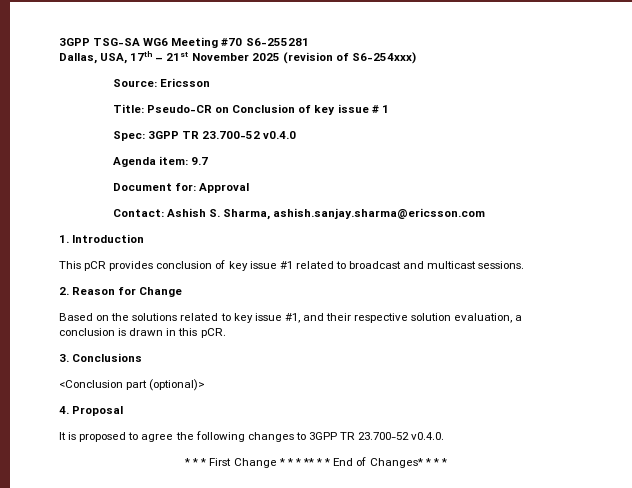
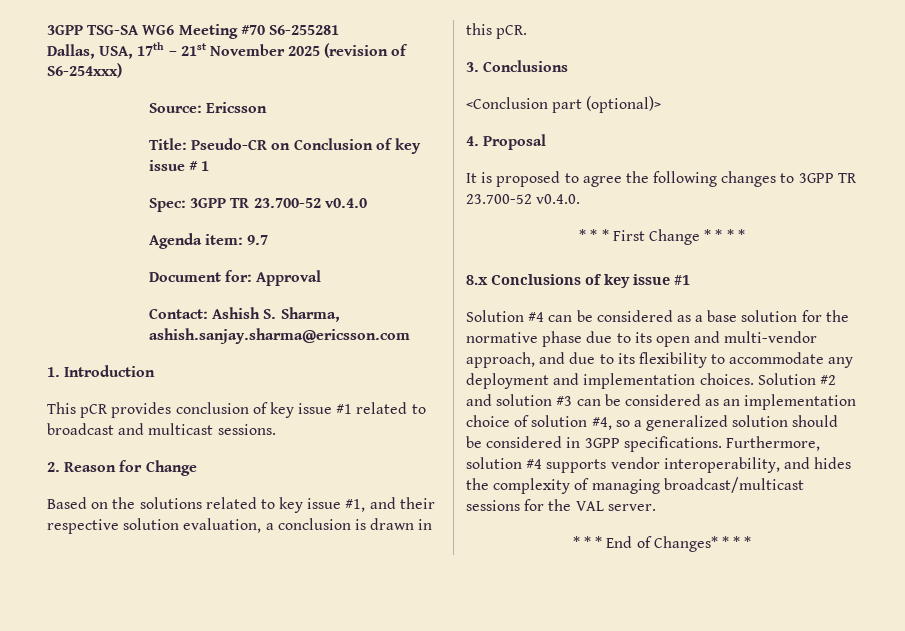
- * * * First Change * * * ** * * End of Changes* * * *
+ * * * First Change * * * *
+ 8.x Conclusions of key issue #1
+ Solution #4 can be considered as a base solution for the normative phase due to its open and multi-vendor approach, and due to its flexibility to accommodate any deployment and implementation choices. Solution #2 and solution #3 can be considered as an implementation choice of solution #4, so a generalized solution should be considered in 3GPP specifications. Furthermore, solution #4 supports vendor interoperability, and hides the complexity of managing broadcast/multicast sessions for the VAL server.
+ * * * End of Changes* * * *

